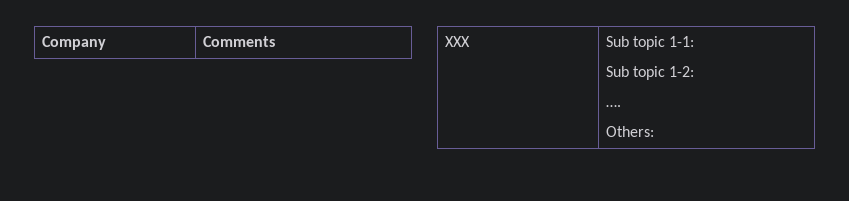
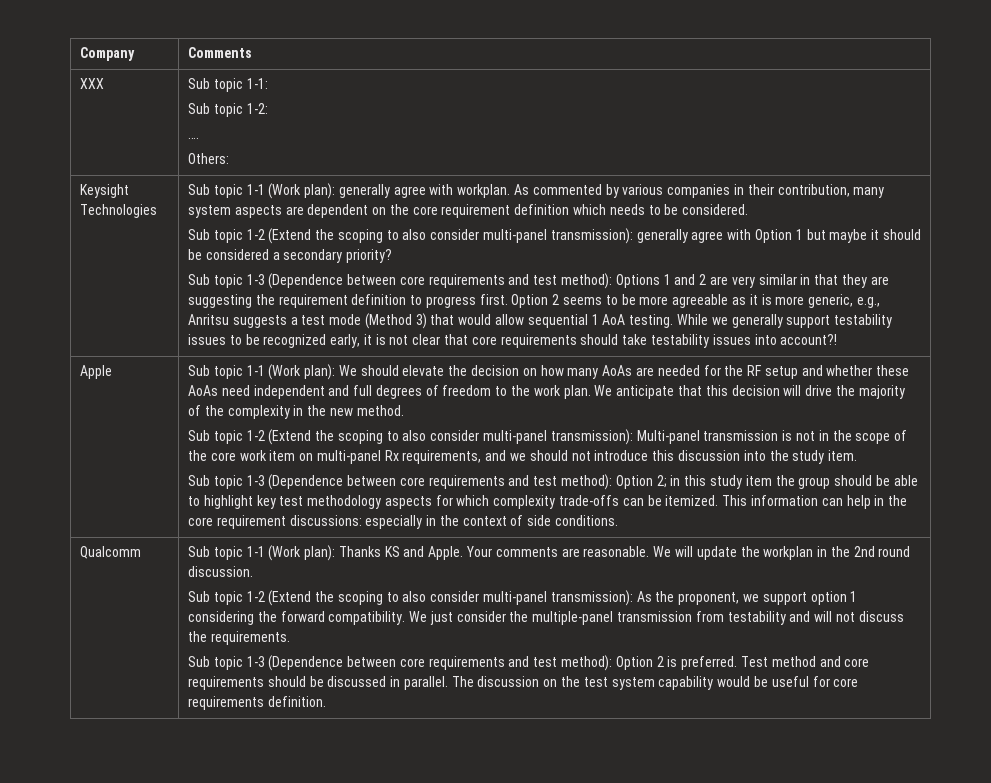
+ Keysight Technologies | Sub topic 1-1 (Work plan): generally agree with workplan. As commented by various companies in their contribution, many system aspects are dependent on the core requirement definition which needs to be considered.
+ Sub topic 1-2 (Extend the scoping to also consider multi-panel transmission): generally agree with Option 1 but maybe it should be considered a secondary priority?
+ Sub topic 1-3 (Dependence between core requirements and test method): Options 1 and 2 are very similar in that they are suggesting the requirement definition to progress first. Option 2 seems to be more agreeable as it is more generic, e.g., Anritsu suggests a test mode (Method 3) that would allow sequential 1 AoA testing. While we generally support testability issues to be recognized early, it is not clear that core requirements should take testability issues into account?!
+ Apple | Sub topic 1-1 (Work plan): We should elevate the decision on how many AoAs are needed for the RF setup and whether these AoAs need independent and full degrees of freedom to the work plan. We anticipate that this decision will drive the majority of the complexity in the new method.
+ Sub topic 1-2 (Extend the scoping to also consider multi-panel transmission): Multi-panel transmission is not in the scope of the core work item on multi-panel Rx requirements, and we should not introduce this discussion into the study item.
+ Sub topic 1-3 (Dependence between core requirements and test method): Option 2; in this study item the group should be able to highlight key test methodology aspects for which complexity trade-offs can be itemized. This information can help in the core requirement discussions: especially in the context of side conditions.
+ Qualcomm | Sub topic 1-1 (Work plan): Thanks KS and Apple. Your comments are reasonable. We will update the workplan in the 2nd round discussion.
+ Sub topic 1-2 (Extend the scoping to also consider multi-panel transmission): As the proponent, we support option 1 considering the forward compatibility. We just consider the multiple-panel transmission from testability and will not discuss the requirements.
+ Sub topic 1-3 (Dependence between core requirements and test method): Option 2 is preferred. Test method and core requirements should be discussed in parallel. The discussion on the test system capability would be useful for core requirements definition.

